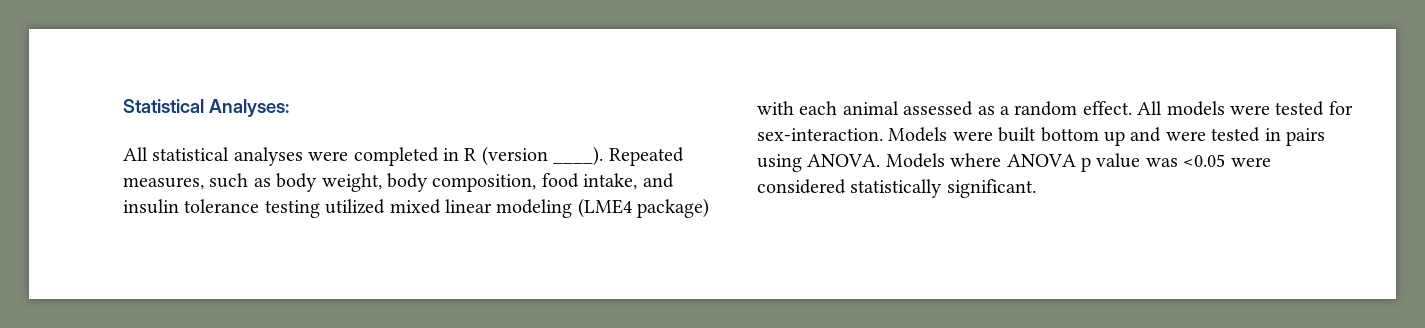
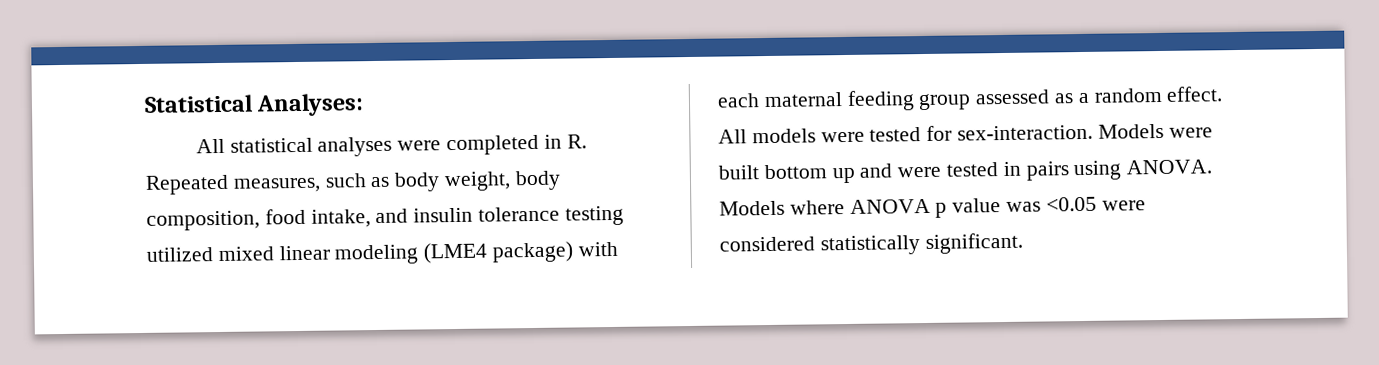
- All statistical analyses were completed in R (version ____). Repeated measures, such as body weight, body composition, food intake, and insulin tolerance testing utilized mixed linear modeling (LME4 package) with each animal assessed as a random effect.
+ All statistical analyses were completed in R. Repeated measures, such as body weight, body composition, food intake, and insulin tolerance testing utilized mixed linear modeling (LME4 package) with each maternal feeding group assessed as a random effect.

